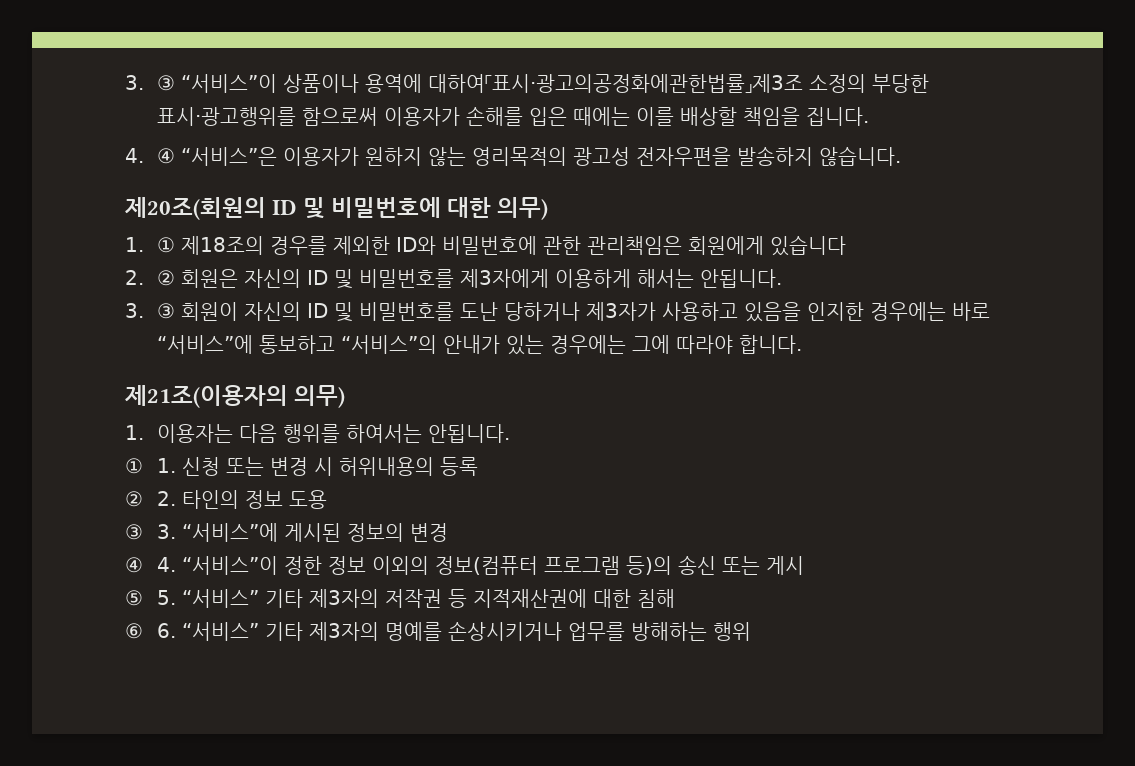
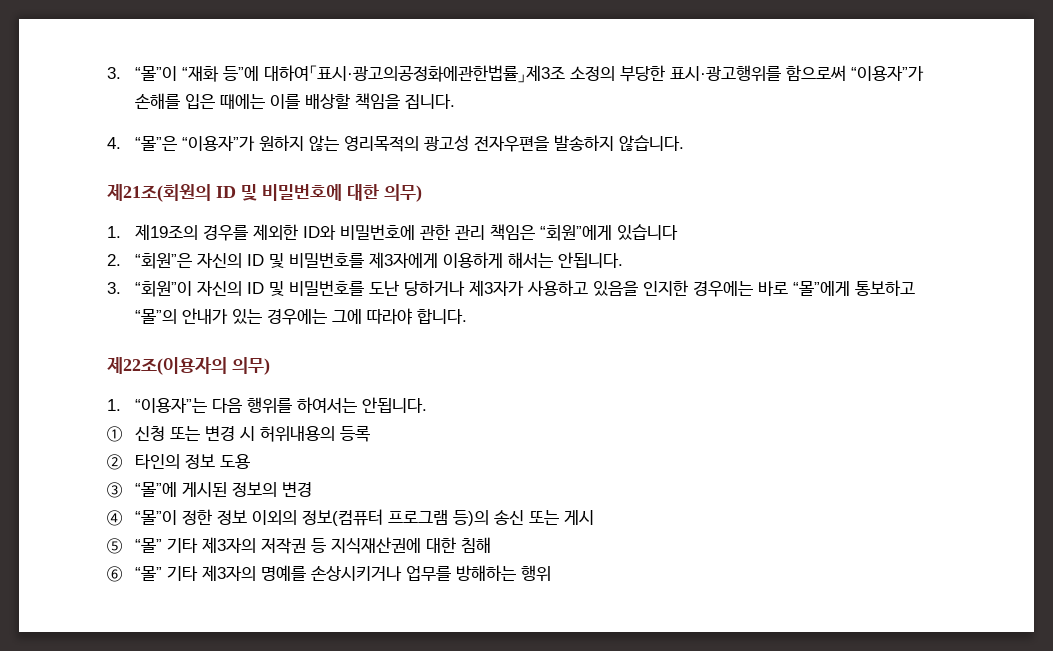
- 3. ③ “서비스”이 상품이나 용역에 대하여「표시·광고의공정화에관한법률」제3조 소정의 부당한 표시·광고행위를 함으로써 이용자가 손해를 입은 때에는 이를 배상할 책임을 집니다.
+ 3. “몰”이 “재화 등”에 대하여「표시·광고의공정화에관한법률」제3조 소정의 부당한 표시·광고행위를 함으로써 “이용자”가 손해를 입은 때에는 이를 배상할 책임을 집니다.
- 4. ④ “서비스”은 이용자가 원하지 않는 영리목적의 광고성 전자우편을 발송하지 않습니다.
+ 4. “몰”은 “이용자”가 원하지 않는 영리목적의 광고성 전자우편을 발송하지 않습니다.
- 제20조(회원의 ID 및 비밀번호에 대한 의무)
+ 제21조(회원의 ID 및 비밀번호에 대한 의무)
- 1. ① 제18조의 경우를 제외한 ID와 비밀번호에 관한 관리책임은 회원에게 있습니다
+ 1. 제19조의 경우를 제외한 ID와 비밀번호에 관한 관리 책임은 “회원”에게 있습니다
- 2. ② 회원은 자신의 ID 및 비밀번호를 제3자에게 이용하게 해서는 안됩니다.
+ 2. “회원”은 자신의 ID 및 비밀번호를 제3자에게 이용하게 해서는 안됩니다.
- 3. ③ 회원이 자신의 ID 및 비밀번호를 도난 당하거나 제3자가 사용하고 있음을 인지한 경우에는 바로 “서비스”에 통보하고 “서비스”의 안내가 있는 경우에는 그에 따라야 합니다.
+ 3. “회원”이 자신의 ID 및 비밀번호를 도난 당하거나 제3자가 사용하고 있음을 인지한 경우에는 바로 “몰”에게 통보하고 “몰”의 안내가 있는 경우에는 그에 따라야 합니다.
- 제21조(이용자의 의무)
- 1. 이용자는 다음 행위를 하여서는 안됩니다.
+ 제22조(이용자의 의무)
+ 1. “이용자”는 다음 행위를 하여서는 안됩니다.
- ① 1. 신청 또는 변경 시 허위내용의 등록
+ ① 신청 또는 변경 시 허위내용의 등록
- ② 2. 타인의 정보 도용
+ ② 타인의 정보 도용
- ③ 3. “서비스”에 게시된 정보의 변경
+ ③ “몰”에 게시된 정보의 변경
- ④ 4. “서비스”이 정한 정보 이외의 정보(컴퓨터 프로그램 등)의 송신 또는 게시
+ ④ “몰”이 정한 정보 이외의 정보(컴퓨터 프로그램 등)의 송신 또는 게시
- ⑤ 5. “서비스” 기타 제3자의 저작권 등 지적재산권에 대한 침해
+ ⑤ “몰” 기타 제3자의 저작권 등 지식재산권에 대한 침해
- ⑥ 6. “서비스” 기타 제3자의 명예를 손상시키거나 업무를 방해하는 행위
+ ⑥ “몰” 기타 제3자의 명예를 손상시키거나 업무를 방해하는 행위

